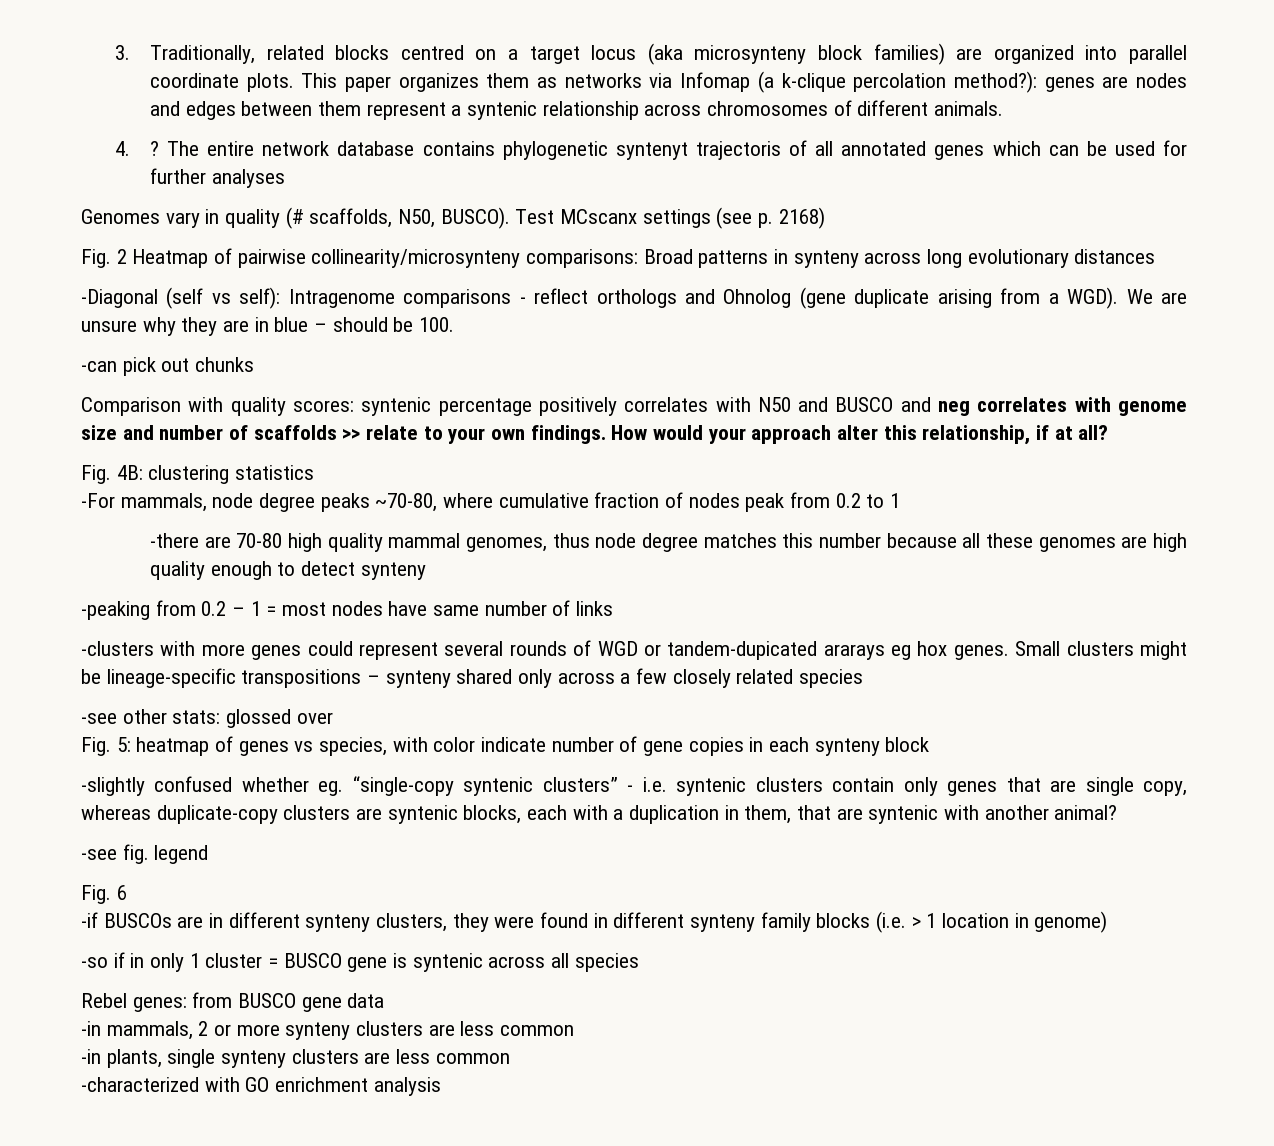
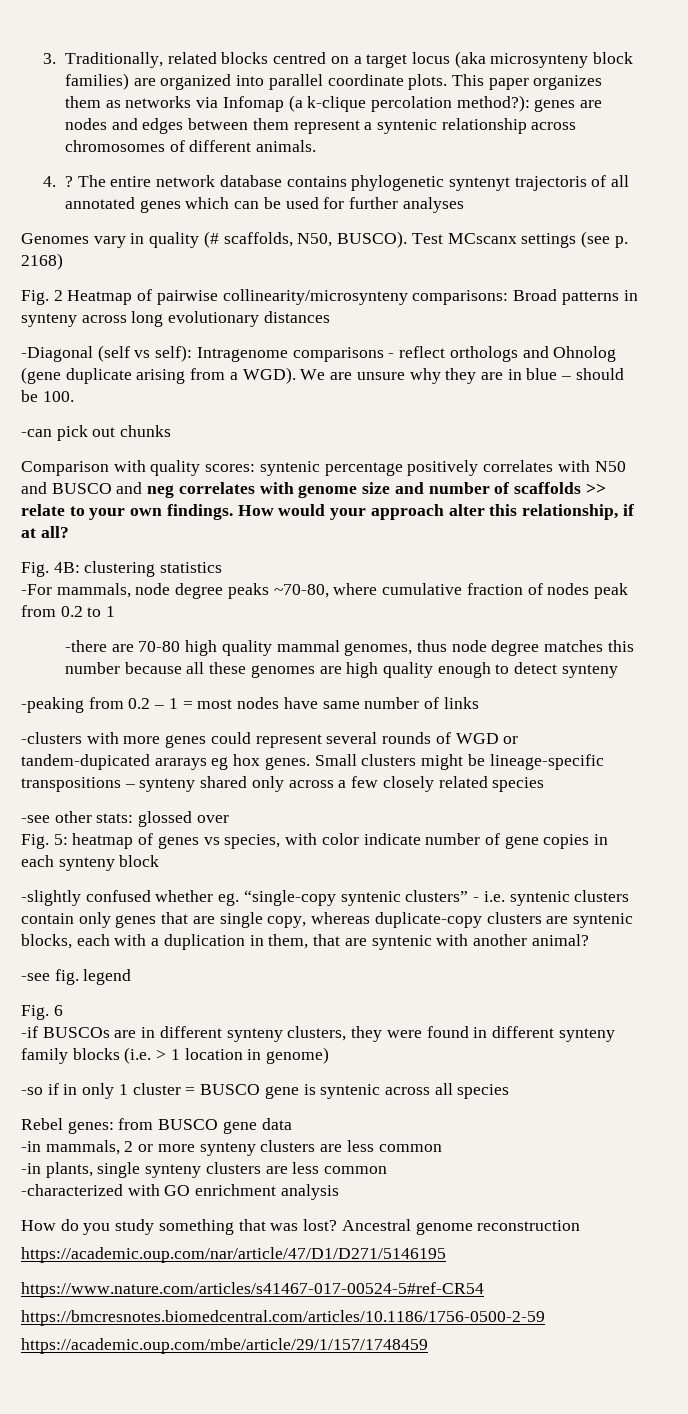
+ How do you study something that was lost? Ancestral genome reconstruction
+ https://academic.oup.com/nar/article/47/D1/D271/5146195
+ https://www.nature.com/articles/s41467-017-00524-5#ref-CR54
+ https://bmcresnotes.biomedcentral.com/articles/10.1186/1756-0500-2-59
+ https://academic.oup.com/mbe/article/29/1/157/1748459

